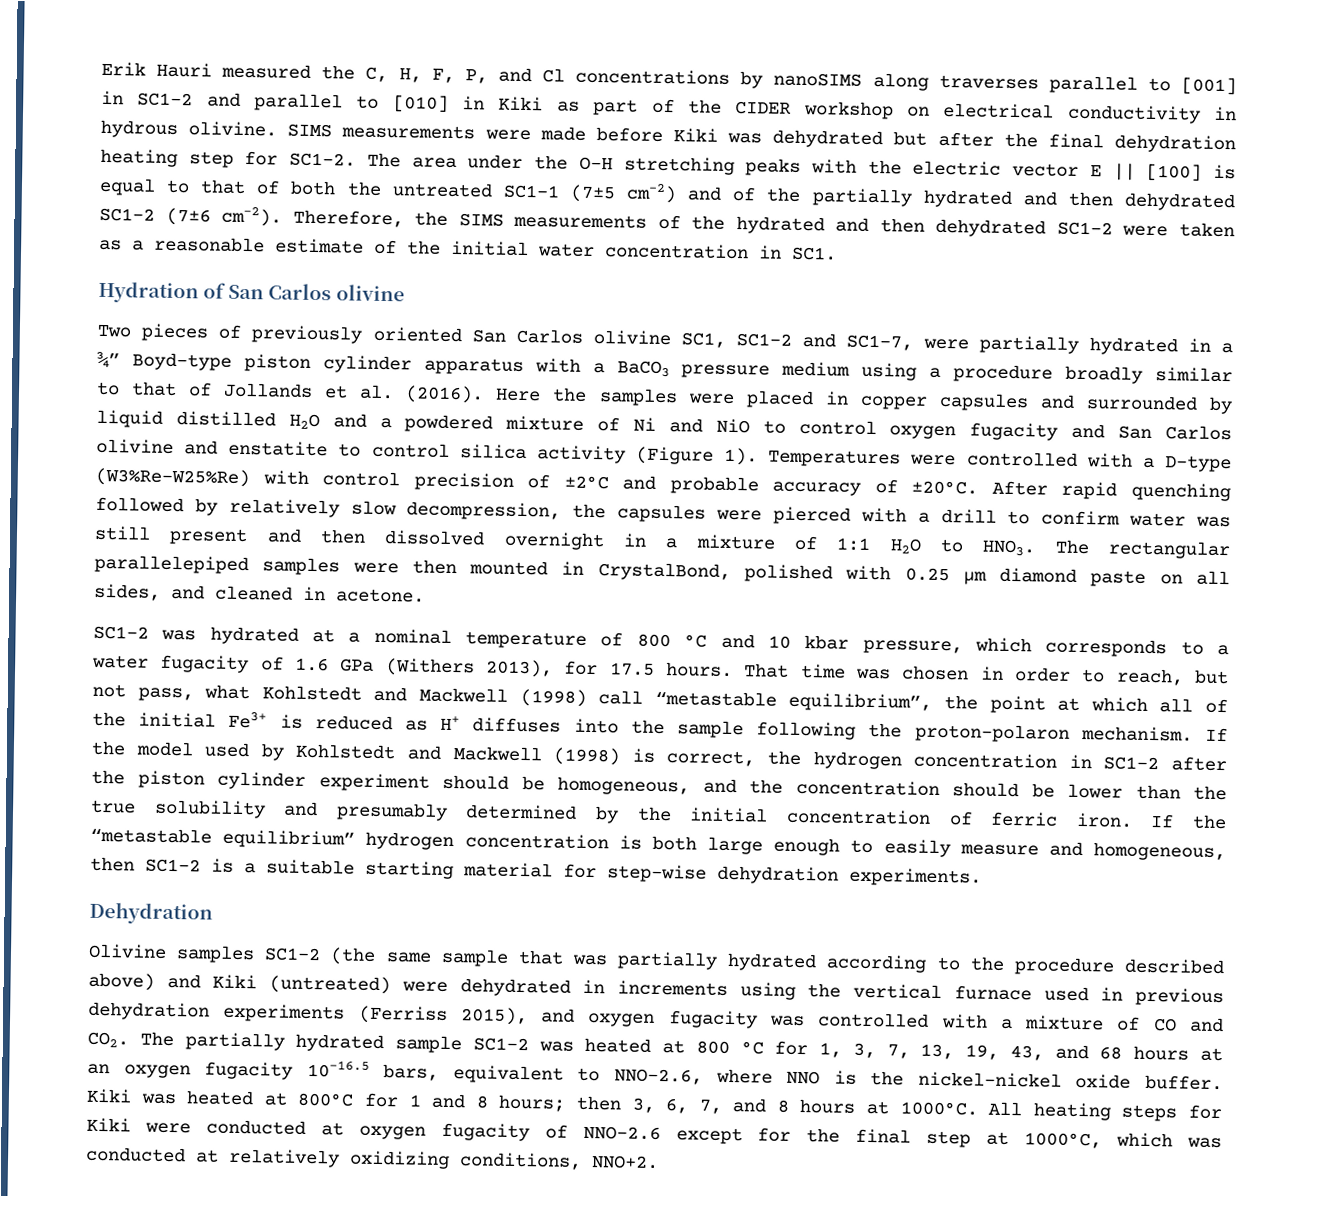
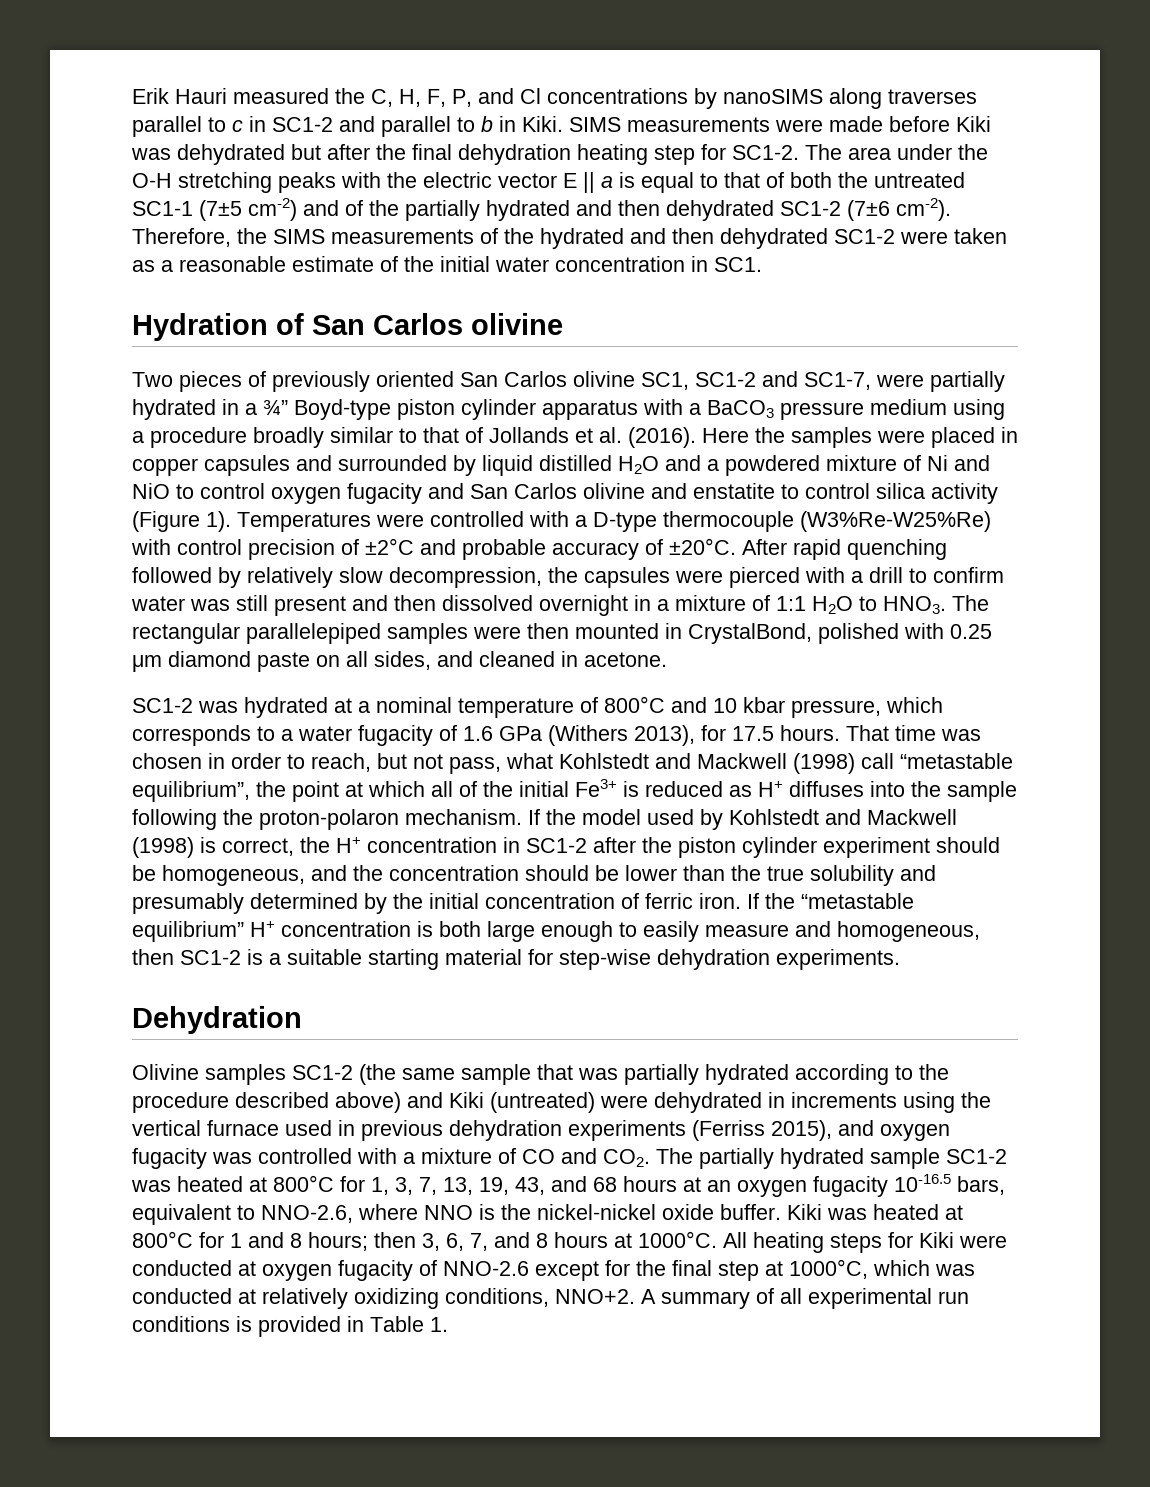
- Erik Hauri measured the C, H, F, P, and Cl concentrations by nanoSIMS along traverses parallel to [001] in SC1-2 and parallel to [010] in Kiki as part of the CIDER workshop on electrical conductivity in hydrous olivine.
+ Erik Hauri measured the C, H, F, P, and Cl concentrations by nanoSIMS along traverses parallel to c in SC1-2 and parallel to b in Kiki.
- The area under the O-H stretching peaks with the electric vector E || [100] is equal to that of both the untreated SC1-1 (7±5 cm-2) and of the partially hydrated and then dehydrated SC1-2 (7±6 cm-2).
+ The area under the O-H stretching peaks with the electric vector E || a is equal to that of both the untreated SC1-1 (7±5 cm-2) and of the partially hydrated and then dehydrated SC1-2 (7±6 cm-2).
- Temperatures were controlled with a D-type (W3%Re-W25%Re) with control precision of ±2°C and probable accuracy of ±20°C.
+ Temperatures were controlled with a D-type thermocouple (W3%Re-W25%Re) with control precision of ±2°C and probable accuracy of ±20°C.
- SC1-2 was hydrated at a nominal temperature of 800 °C and 10 kbar pressure, which corresponds to a water fugacity of 1.6 GPa (Withers 2013), for 17.5 hours.
+ SC1-2 was hydrated at a nominal temperature of 800°C and 10 kbar pressure, which corresponds to a water fugacity of 1.6 GPa (Withers 2013), for 17.5 hours.
- If the model used by Kohlstedt and Mackwell (1998) is correct, the hydrogen concentration in SC1-2 after the piston cylinder experiment should be homogeneous, and the concentration should be lower than the true solubility and presumably determined by the initial concentration of ferric iron.
+ If the model used by Kohlstedt and Mackwell (1998) is correct, the H+ concentration in SC1-2 after the piston cylinder experiment should be homogeneous, and the concentration should be lower than the true solubility and presumably determined by the initial concentration of ferric iron.
- If the “metastable equilibrium” hydrogen concentration is both large enough to easily measure and homogeneous, then SC1-2 is a suitable starting material for step-wise dehydration experiments.
+ If the “metastable equilibrium” H+ concentration is both large enough to easily measure and homogeneous, then SC1-2 is a suitable starting material for step-wise dehydration experiments.
- Olivine samples SC1-2 (the same sample that was partially hydrated according to the procedure described above) and Kiki (untreated) were dehydrated in increments using the vertical furnace used in previous dehydration experiments (Ferriss 2015), and oxygen fugacity was controlled with a mixture of CO and CO2. The partially hydrated sample SC1-2 was heated at 800 °C for 1, 3, 7, 13, 19, 43, and 68 hours at an oxygen fugacity 10-16.5 bars, equivalent to NNO-2.6, where NNO is the nickel-nickel oxide buffer.
+ Olivine samples SC1-2 (the same sample that was partially hydrated according to the procedure described above) and Kiki (untreated) were dehydrated in increments using the vertical furnace used in previous dehydration experiments (Ferriss 2015), and oxygen fugacity was controlled with a mixture of CO and CO2. The partially hydrated sample SC1-2 was heated at 800°C for 1, 3, 7, 13, 19, 43, and 68 hours at an oxygen fugacity 10-16.5 bars, equivalent to NNO-2.6, where NNO is the nickel-nickel oxide buffer.
+ A summary of all experimental run conditions is provided in Table 1.

